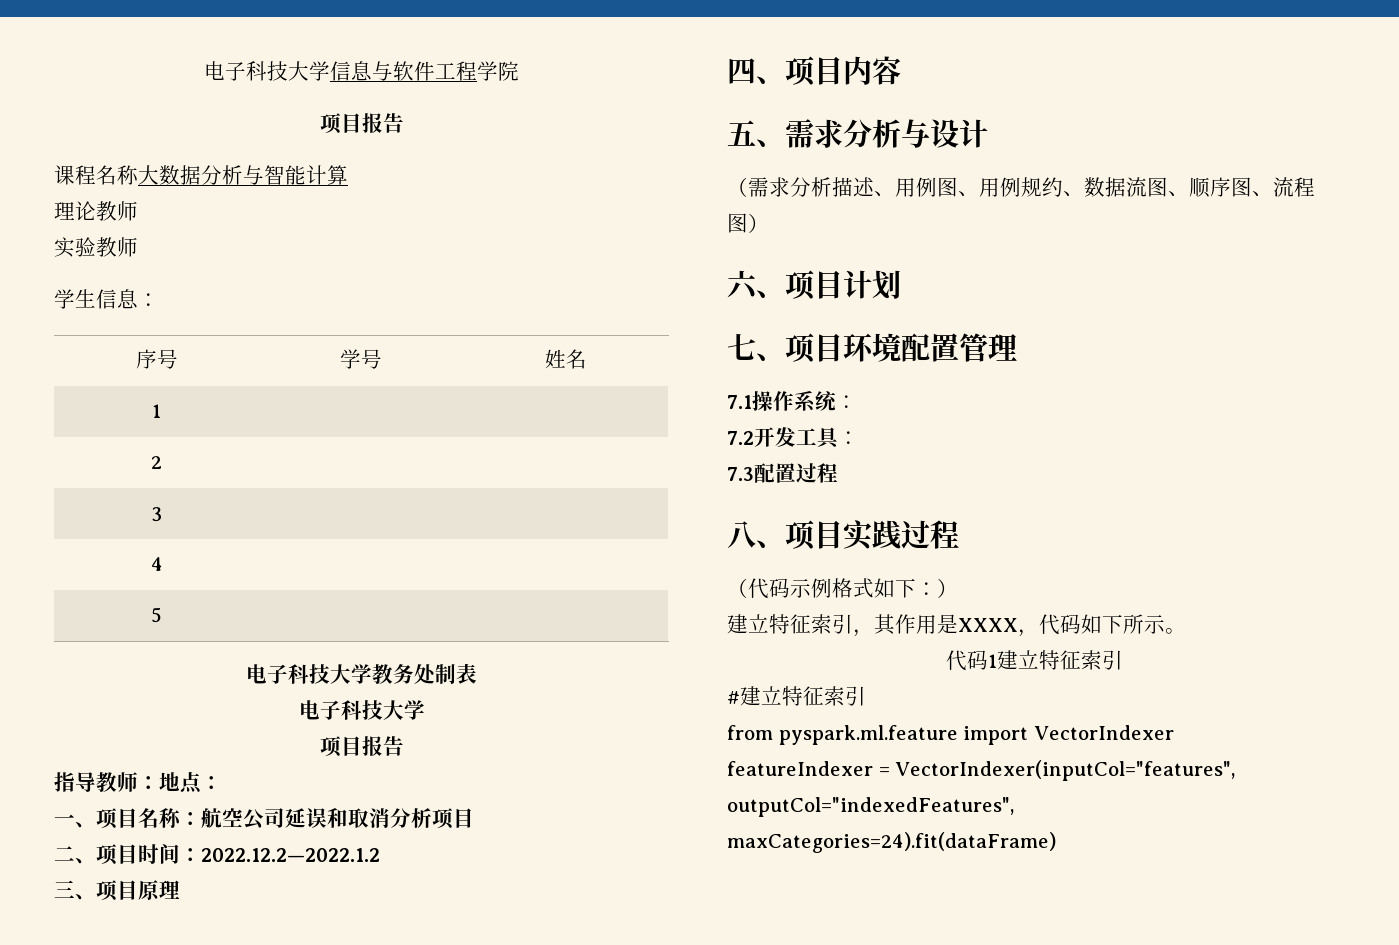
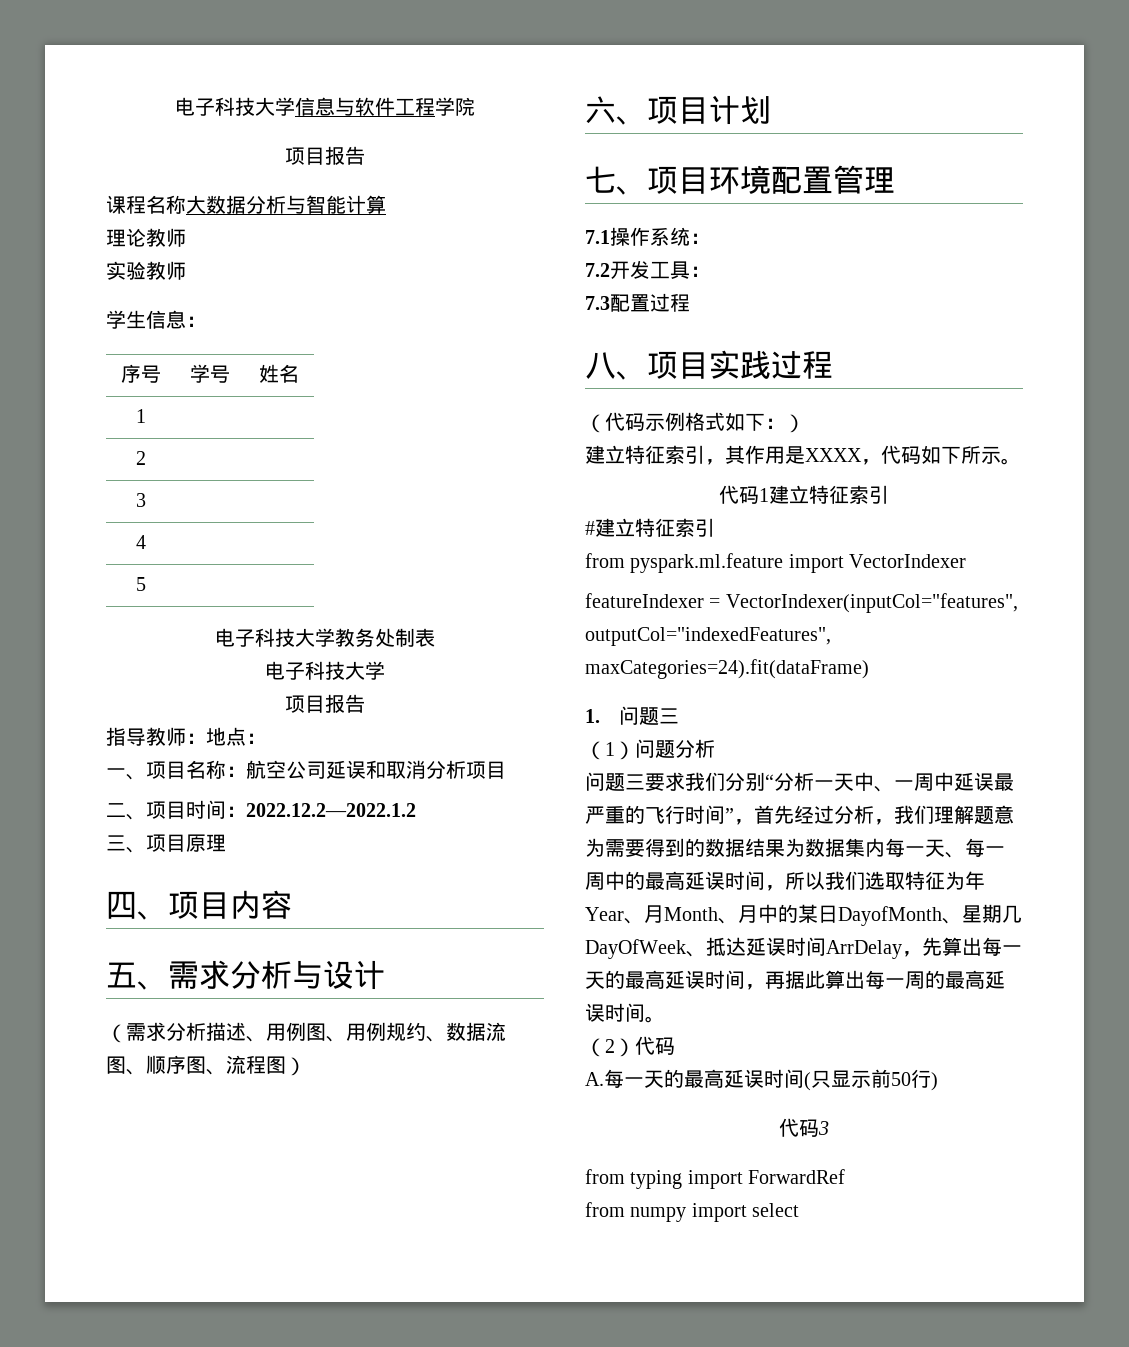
+ 1.问题三
+ （1）问题分析
+ 问题三要求我们分别“分析一天中、一周中延误最严重的飞行时间”，首先经过分析，我们理解题意为需要得到的数据结果为数据集内每一天、每一周中的最高延误时间，所以我们选取特征为年Year、月Month、月中的某日DayofMonth、星期几DayOfWeek、抵达延误时间ArrDelay，先算出每一天的最高延误时间，再据此算出每一周的最高延误时间。
+ （2）代码
+ A.每一天的最高延误时间(只显示前50行)
+ 代码3
+ from typing import ForwardRef
+ from numpy import select

